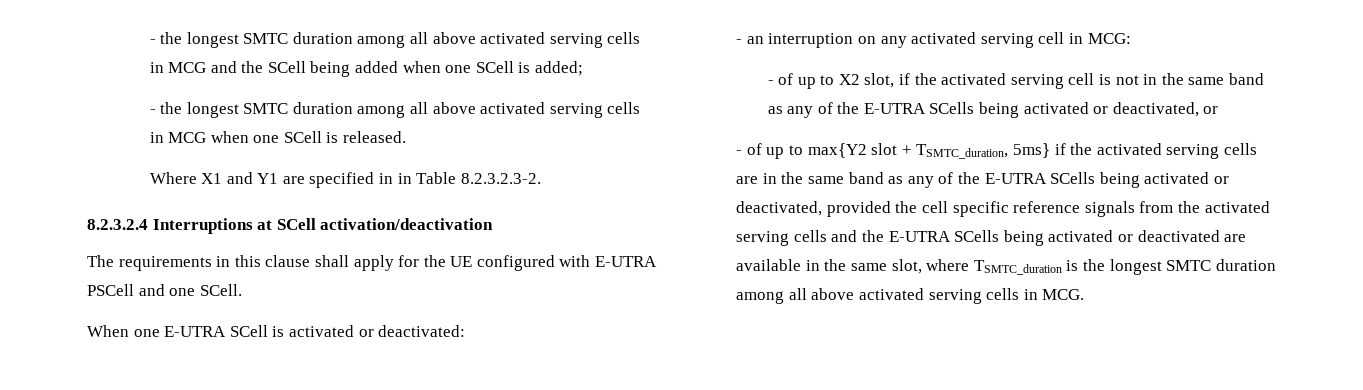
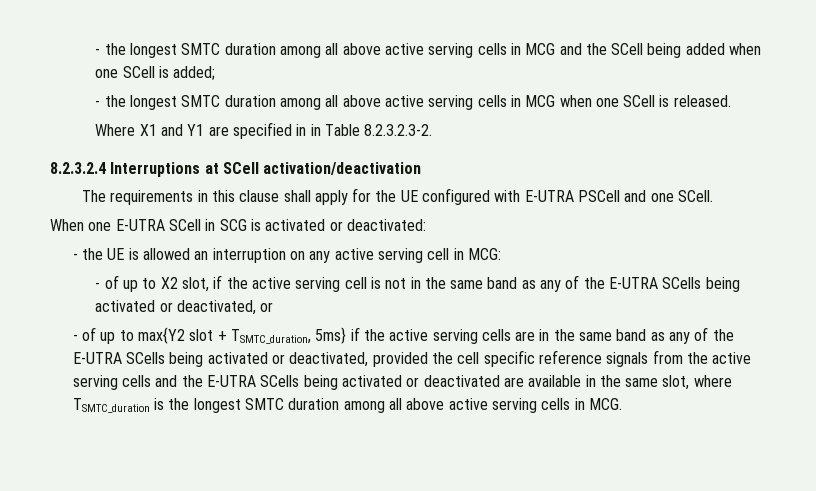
- - the longest SMTC duration among all above activated serving cells in MCG and the SCell being added when one SCell is added;
+ - the longest SMTC duration among all above active serving cells in MCG and the SCell being added when one SCell is added;
- - the longest SMTC duration among all above activated serving cells in MCG when one SCell is released.
+ - the longest SMTC duration among all above active serving cells in MCG when one SCell is released.
- When one E-UTRA SCell is activated or deactivated:
+ When one E-UTRA SCell in SCG is activated or deactivated:
- - an interruption on any activated serving cell in MCG:
+ - the UE is allowed an interruption on any active serving cell in MCG:
- - of up to X2 slot, if the activated serving cell is not in the same band as any of the E-UTRA SCells being activated or deactivated, or
+ - of up to X2 slot, if the active serving cell is not in the same band as any of the E-UTRA SCells being activated or deactivated, or
- - of up to max{Y2 slot + TSMTC_duration, 5ms} if the activated serving cells are in the same band as any of the E-UTRA SCells being activated or deactivated, provided the cell specific reference signals from the activated serving cells and the E-UTRA SCells being activated or deactivated are available in the same slot, where TSMTC_duration is the longest SMTC duration among all above activated serving cells in MCG.
+ - of up to max{Y2 slot + TSMTC_duration, 5ms} if the active serving cells are in the same band as any of the E-UTRA SCells being activated or deactivated, provided the cell specific reference signals from the active serving cells and the E-UTRA SCells being activated or deactivated are available in the same slot, where TSMTC_duration is the longest SMTC duration among all above active serving cells in MCG.

